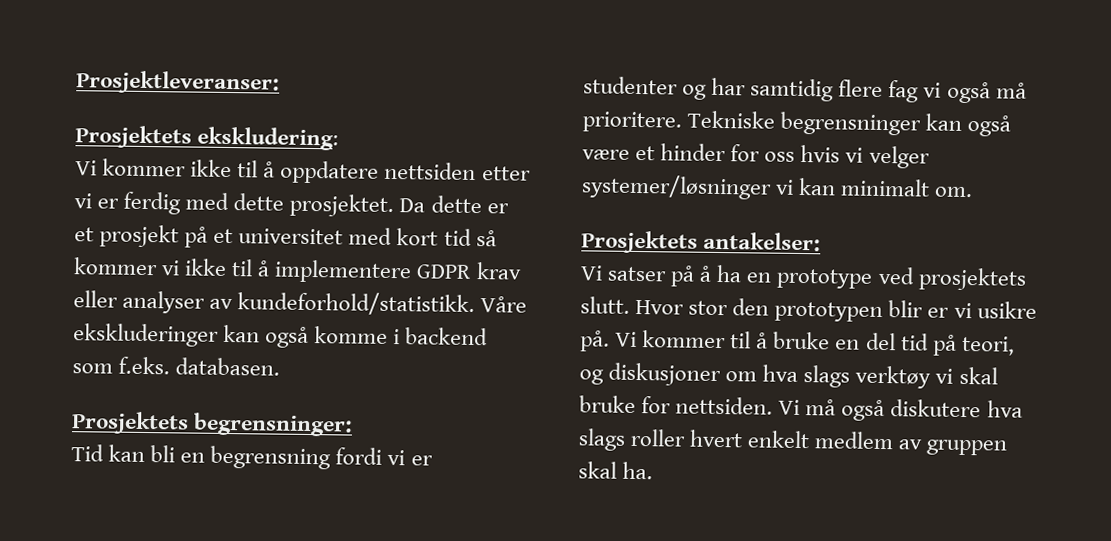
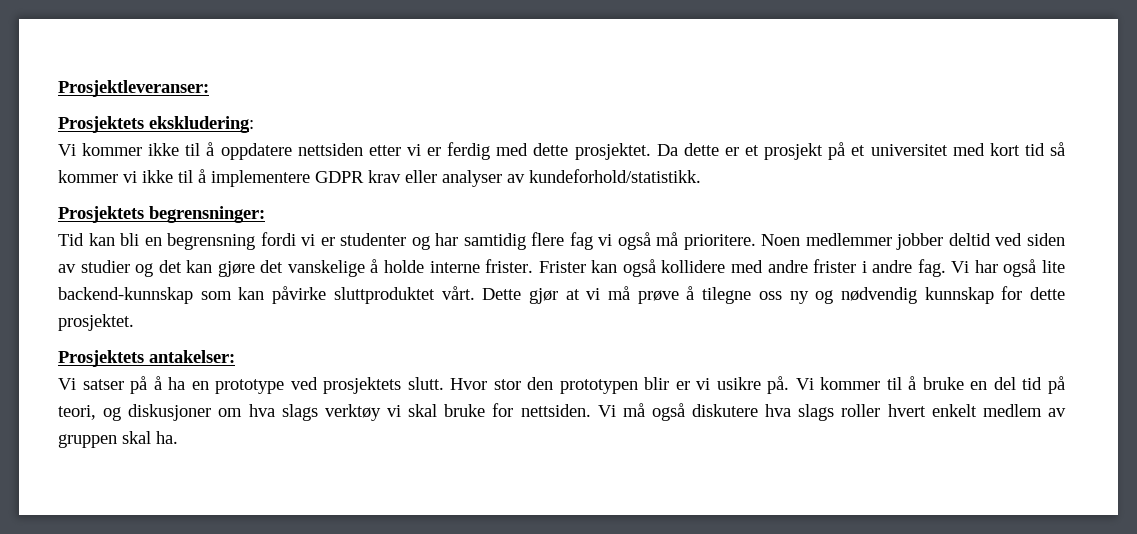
- Våre ekskluderinger kan også komme i backend som f.eks. databasen.
- Tekniske begrensninger kan også være et hinder for oss hvis vi velger systemer/løsninger vi kan minimalt om.
+ Noen medlemmer jobber deltid ved siden av studier og det kan gjøre det vanskelige å holde interne frister. Frister kan også kollidere med andre frister i andre fag. Vi har også lite backend-kunnskap som kan påvirke sluttproduktet vårt. Dette gjør at vi må prøve å tilegne oss ny og nødvendig kunnskap for dette prosjektet.

